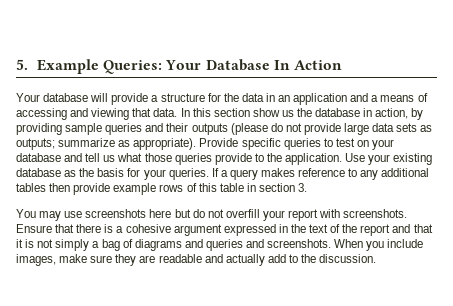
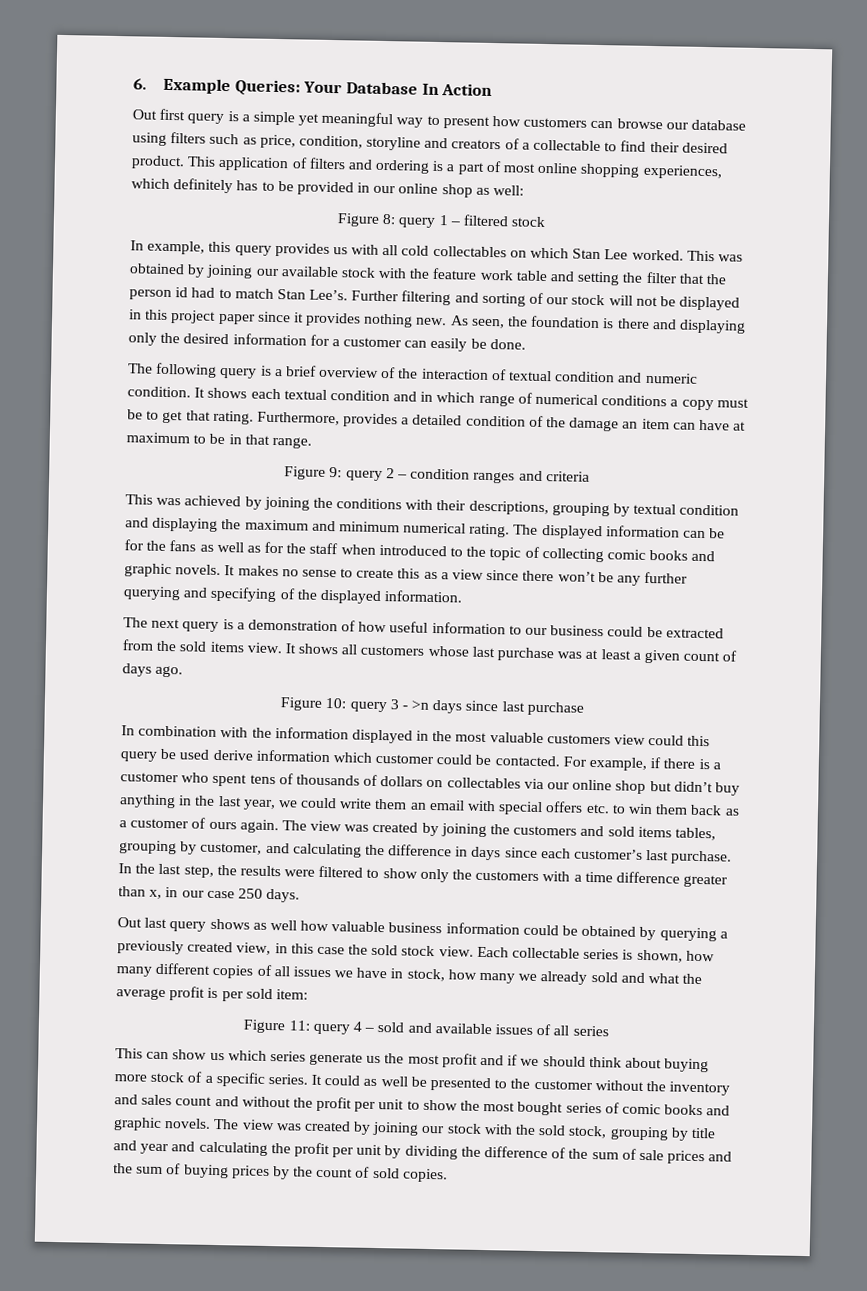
- 5. Example Queries: Your Database In Action
+ 6. Example Queries: Your Database In Action
- Your database will provide a structure for the data in an application and a means of accessing and viewing that data. In this section show us the database in action, by providing sample queries and their outputs (please do not provide large data sets as outputs; summarize as appropriate). Provide specific queries to test on your database and tell us what those queries provide to the application. Use your existing database as the basis for your queries. If a query makes reference to any additional tables then provide example rows of this table in section 3.
- You may use screenshots here but do not overfill your report with screenshots. Ensure that there is a cohesive argument expressed in the text of the report and that it is not simply a bag of diagrams and queries and screenshots. When you include images, make sure they are readable and actually add to the discussion.
+ Out first query is a simple yet meaningful way to present how customers can browse our database using filters such as price, condition, storyline and creators of a collectable to find their desired product. This application of filters and ordering is a part of most online shopping experiences, which definitely has to be provided in our online shop as well:
+ Figure 8: query 1 – filtered stock
+ In example, this query provides us with all cold collectables on which Stan Lee worked. This was obtained by joining our available stock with the feature work table and setting the filter that the person id had to match Stan Lee’s. Further filtering and sorting of our stock will not be displayed in this project paper since it provides nothing new. As seen, the foundation is there and displaying only the desired information for a customer can easily be done.
+ The following query is a brief overview of the interaction of textual condition and numeric condition. It shows each textual condition and in which range of numerical conditions a copy must be to get that rating. Furthermore, provides a detailed condition of the damage an item can have at maximum to be in that range.
+ Figure 9: query 2 – condition ranges and criteria
+ This was achieved by joining the conditions with their descriptions, grouping by textual condition and displaying the maximum and minimum numerical rating. The displayed information can be for the fans as well as for the staff when introduced to the topic of collecting comic books and graphic novels. It makes no sense to create this as a view since there won’t be any further querying and specifying of the displayed information.
+ The next query is a demonstration of how useful information to our business could be extracted from the sold items view. It shows all customers whose last purchase was at least a given count of days ago.
+ Figure 10: query 3 - >n days since last purchase
+ In combination with the information displayed in the most valuable customers view could this query be used derive information which customer could be contacted. For example, if there is a customer who spent tens of thousands of dollars on collectables via our online shop but didn’t buy anything in the last year, we could write them an email with special offers etc. to win them back as a customer of ours again. The view was created by joining the customers and sold items tables, grouping by customer, and calculating the difference in days since each customer’s last purchase. In the last step, the results were filtered to show only the customers with a time difference greater than x, in our case 250 days.
+ Out last query shows as well how valuable business information could be obtained by querying a previously created view, in this case the sold stock view. Each collectable series is shown, how many different copies of all issues we have in stock, how many we already sold and what the average profit is per sold item:
+ Figure 11: query 4 – sold and available issues of all series
+ This can show us which series generate us the most profit and if we should think about buying more stock of a specific series. It could as well be presented to the customer without the inventory and sales count and without the profit per unit to show the most bought series of comic books and graphic novels. The view was created by joining our stock with the sold stock, grouping by title and year and calculating the profit per unit by dividing the difference of the sum of sale prices and the sum of buying prices by the count of sold copies.

